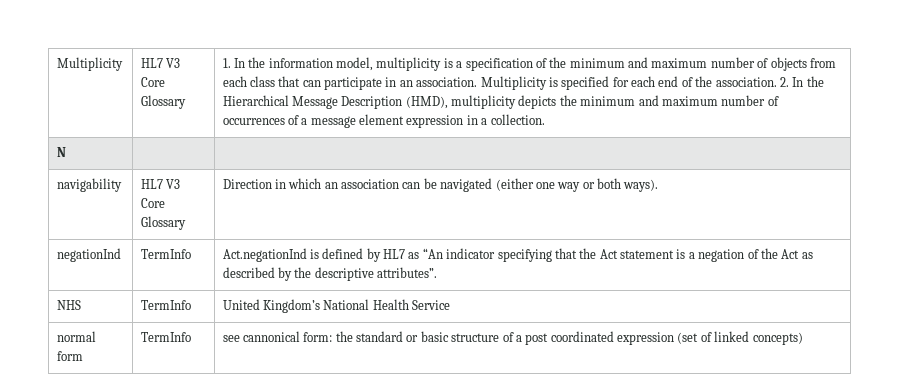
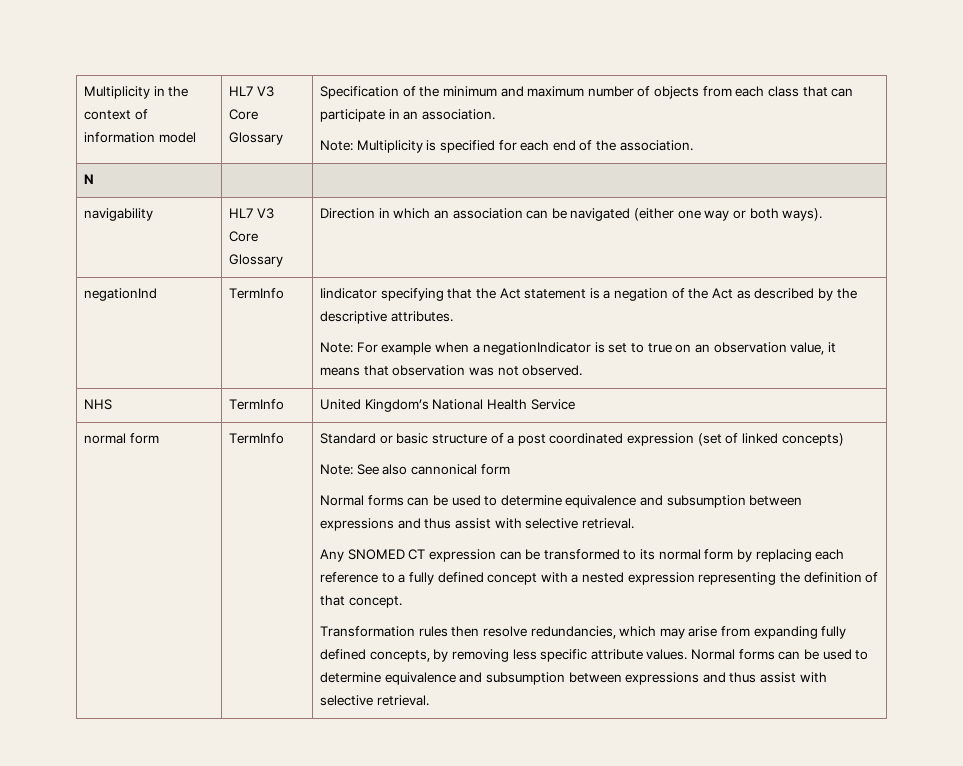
- Multiplicity | HL7 V3 Core Glossary | 1. In the information model, multiplicity is a specification of the minimum and maximum number of objects from each class that can participate in an association. Multiplicity is specified for each end of the association. 2. In the Hierarchical Message Description (HMD), multiplicity depicts the minimum and maximum number of occurrences of a message element expression in a collection.
+ Multiplicity in the context of information model | HL7 V3 Core Glossary | Specification of the minimum and maximum number of objects from each class that can participate in an association.
+ Note: Multiplicity is specified for each end of the association.
- Act.negationInd is defined by HL7 as “An indicator specifying that the Act statement is a negation of the Act as described by the descriptive attributes”.
+ Iindicator specifying that the Act statement is a negation of the Act as described by the descriptive attributes.
+ Note: For example when a negationIndicator is set to true on an observation value, it means that observation was not observed.
- see cannonical form: the standard or basic structure of a post coordinated expression (set of linked concepts)
+ Standard or basic structure of a post coordinated expression (set of linked concepts)
+ Note: See also cannonical form
+ Normal forms can be used to determine equivalence and subsumption between expressions and thus assist with selective retrieval.
+ Any SNOMED CT expression can be transformed to its normal form by replacing each reference to a fully defined concept with a nested expression representing the definition of that concept.
+ Transformation rules then resolve redundancies, which may arise from expanding fully defined concepts, by removing less specific attribute values. Normal forms can be used to determine equivalence and subsumption between expressions and thus assist with selective retrieval.

